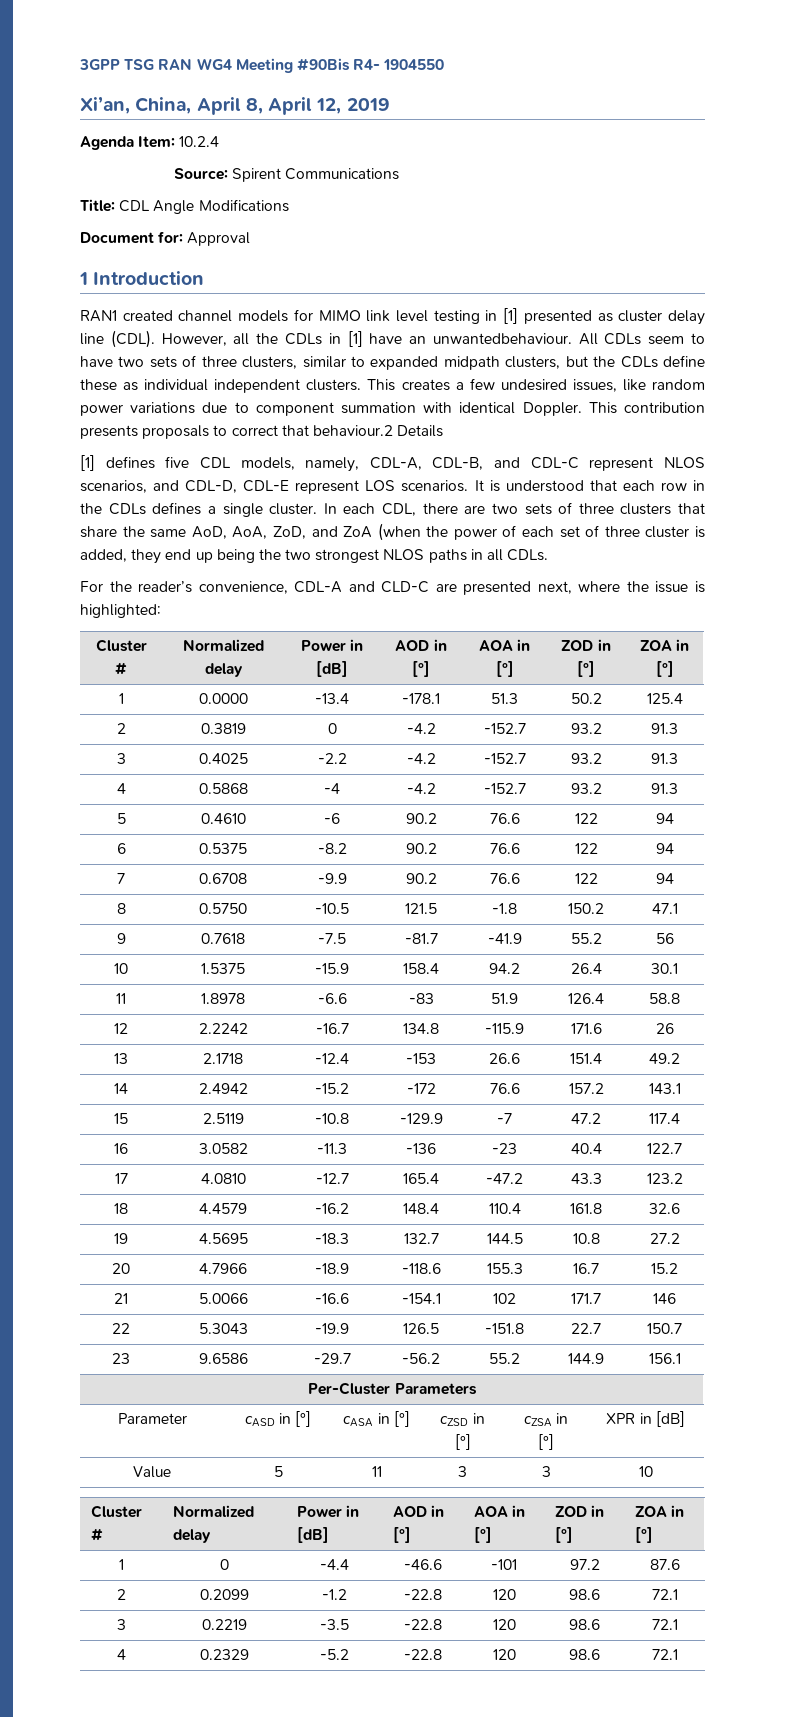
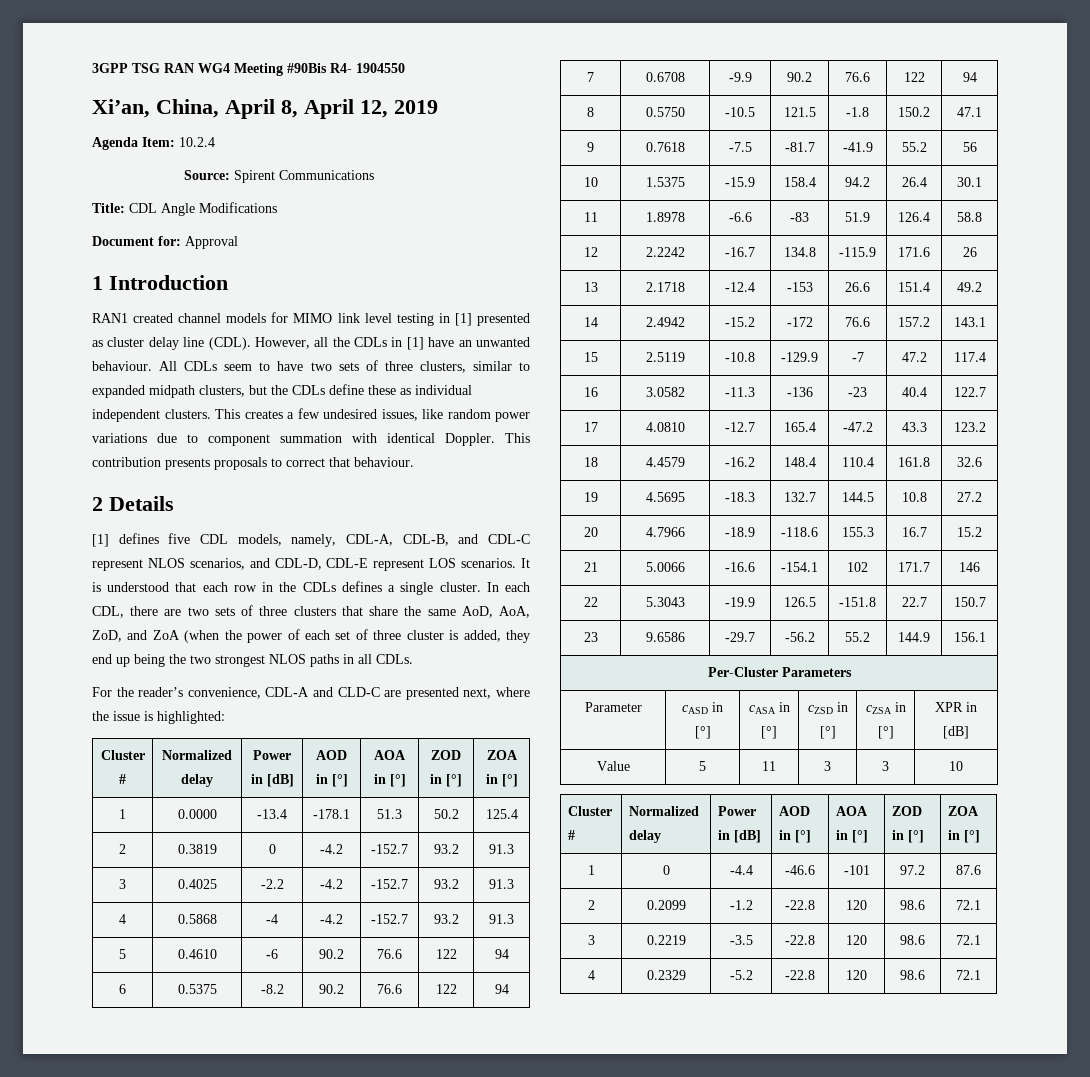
- However, all the CDLs in [1] have an unwantedbehaviour.
+ However, all the CDLs in [1] have an unwanted behaviour.
- This contribution presents proposals to correct that behaviour.2 Details
+ This contribution presents proposals to correct that behaviour.
+ 2 Details

